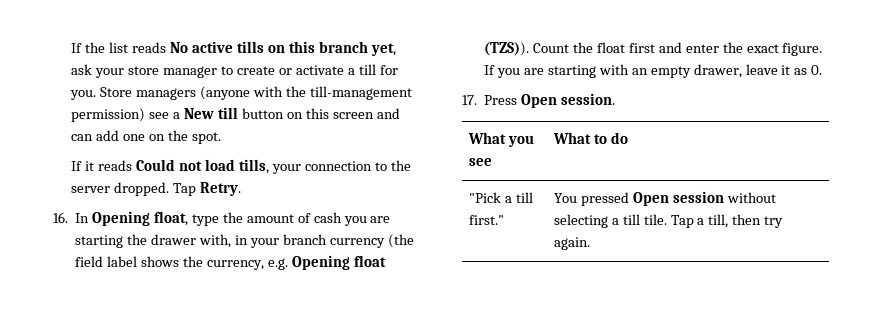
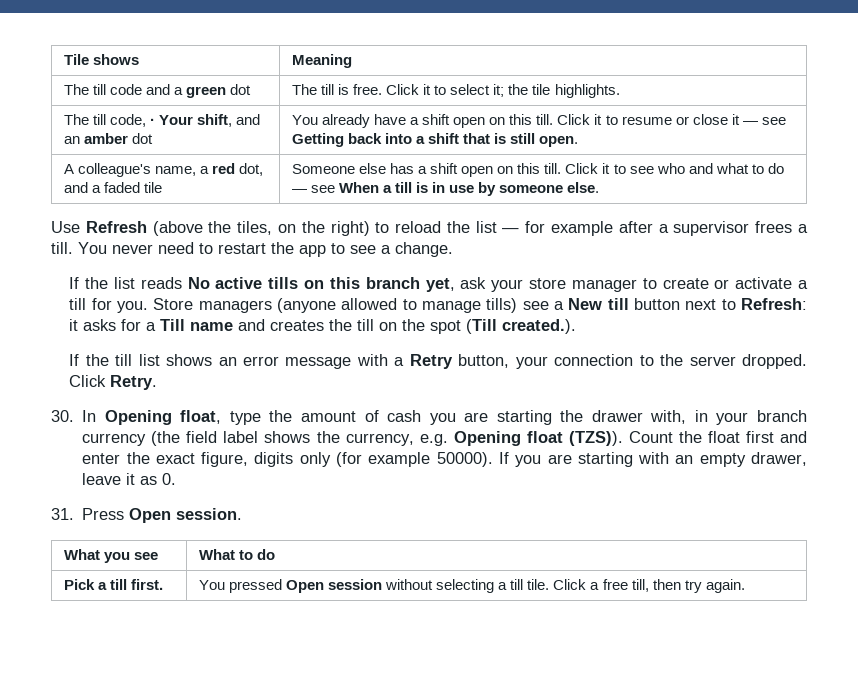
+ Tile shows | Meaning
+ The till code and a green dot | The till is free. Click it to select it; the tile highlights.
+ The till code, · Your shift, and an amber dot | You already have a shift open on this till. Click it to resume or close it — see Getting back into a shift that is still open.
+ A colleague's name, a red dot, and a faded tile | Someone else has a shift open on this till. Click it to see who and what to do — see When a till is in use by someone else.
+ Use Refresh (above the tiles, on the right) to reload the list — for example after a supervisor frees a till. You never need to restart the app to see a change.
- Store managers (anyone with the till-management permission) see a New till button on this screen and can add one on the spot.
- If it reads Could not load tills, your connection to the server dropped.
+ Store managers (anyone allowed to manage tills) see a New till button next to Refresh: it asks for a Till name and creates the till on the spot (Till created.).
+ If the till list shows an error message with a Retry button, your connection to the server dropped.
- Tap Retry.
+ Click Retry.
- 16. In Opening float, type the amount of cash you are starting the drawer with, in your branch currency (the field label shows the currency, e.g. Opening float (TZS)).
+ 30. In Opening float, type the amount of cash you are starting the drawer with, in your branch currency (the field label shows the currency, e.g. Opening float (TZS)).
- Count the float first and enter the exact figure.
+ Count the float first and enter the exact figure, digits only (for example 50000).
- 17. Press Open session.
+ 31. Press Open session.
- "Pick a till first." | You pressed Open session without selecting a till tile. Tap a till, then try again.
+ Pick a till first. | You pressed Open session without selecting a till tile. Click a free till, then try again.

